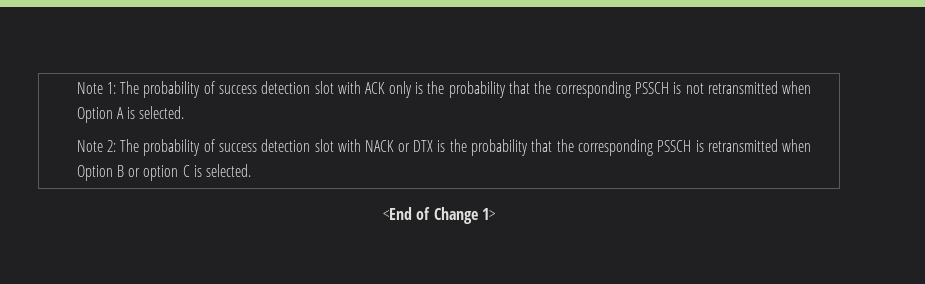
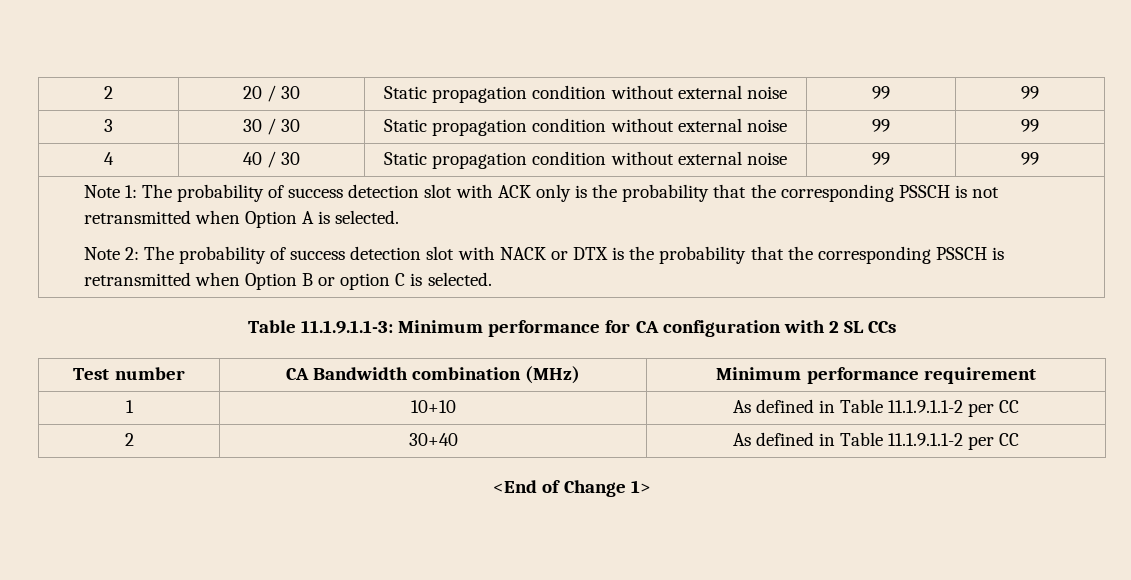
+ 2 | 20 / 30 | Static propagation condition without external noise | 99 | 99
+ 3 | 30 / 30 | Static propagation condition without external noise | 99 | 99
+ 4 | 40 / 30 | Static propagation condition without external noise | 99 | 99
+ Table 11.1.9.1.1-3: Minimum performance for CA configuration with 2 SL CCs
+ Test number | CA Bandwidth combination (MHz) | Minimum performance requirement
+ 1 | 10+10 | As defined in Table 11.1.9.1.1-2 per CC
+ 2 | 30+40 | As defined in Table 11.1.9.1.1-2 per CC

